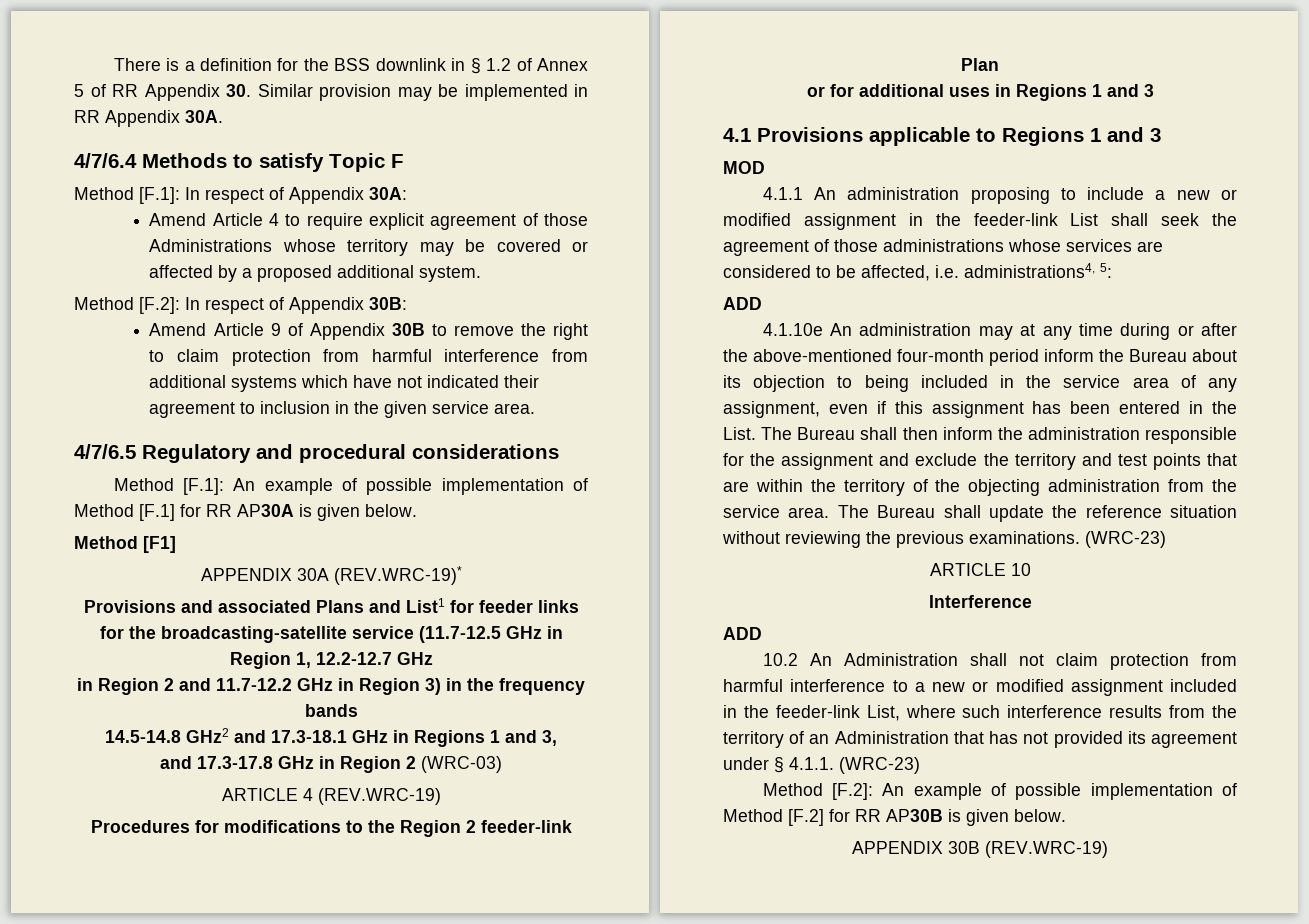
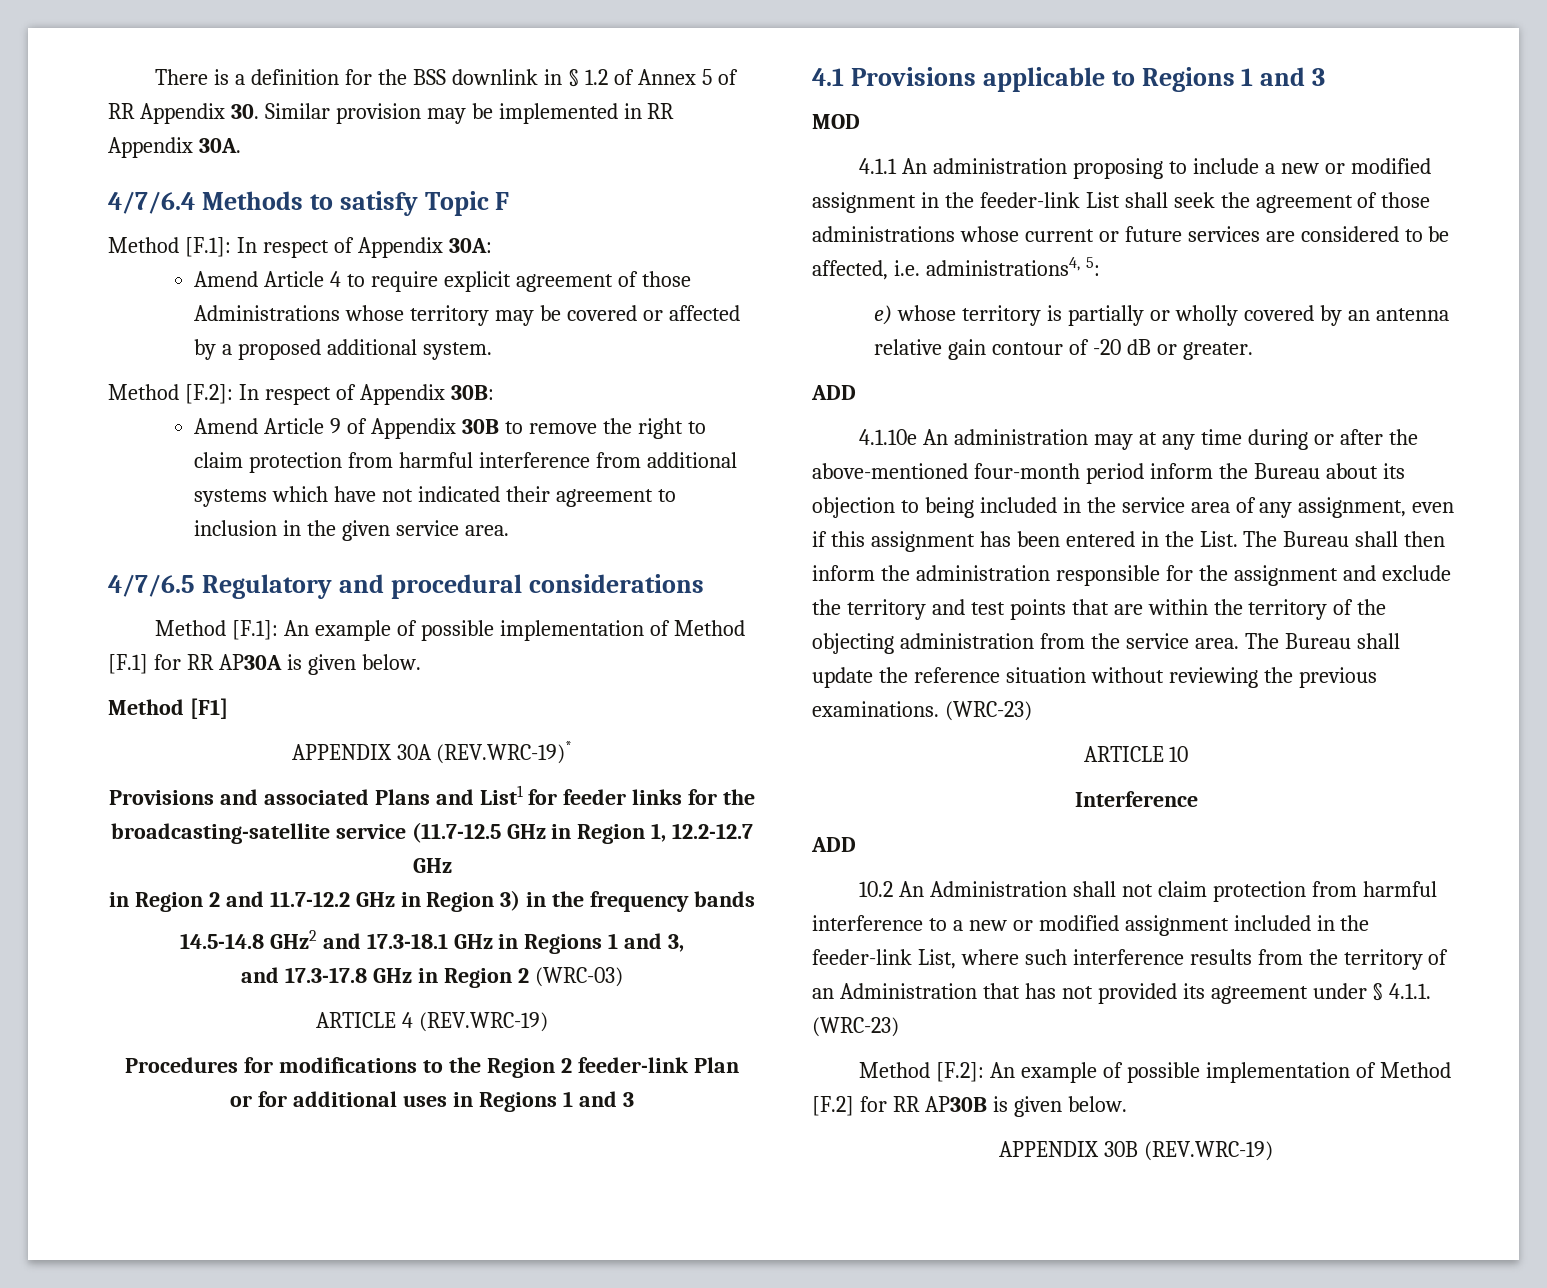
- 4.1.1 An administration proposing to include a new or modified assignment in the feeder-link List shall seek the agreement of those administrations whose services are considered to be affected, i.e. administrations4, 5:
+ 4.1.1 An administration proposing to include a new or modified assignment in the feeder-link List shall seek the agreement of those administrations whose current or future services are considered to be affected, i.e. administrations4, 5:
+ e) whose territory is partially or wholly covered by an antenna relative gain contour of -20 dB or greater.

